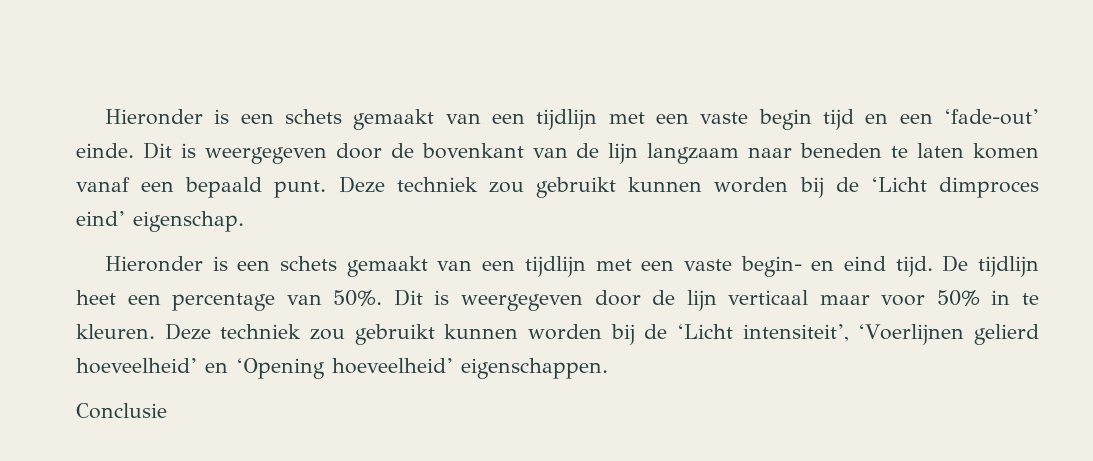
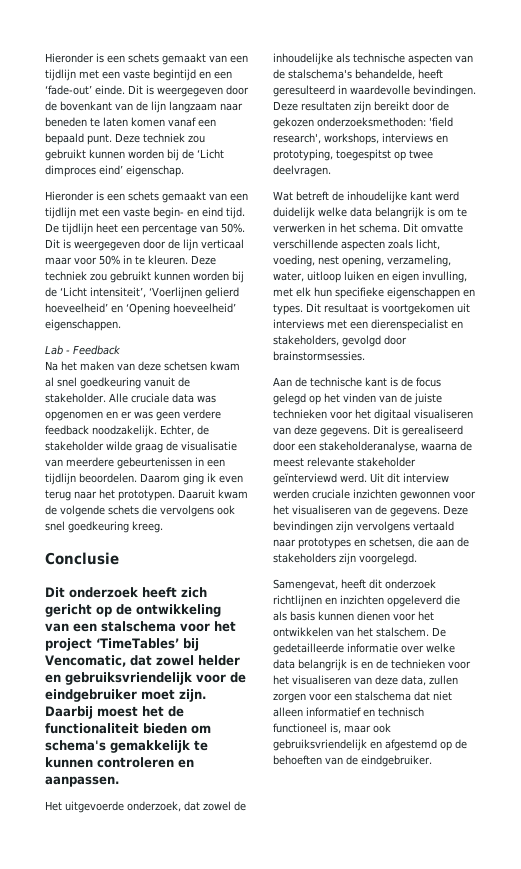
- Hieronder is een schets gemaakt van een tijdlijn met een vaste begin tijd en een ‘fade-out’ einde.
+ Hieronder is een schets gemaakt van een tijdlijn met een vaste begintijd en een ‘fade-out’ einde.
+ Lab - Feedback
+ Na het maken van deze schetsen kwam al snel goedkeuring vanuit de stakeholder. Alle cruciale data was opgenomen en er was geen verdere feedback noodzakelijk. Echter, de stakeholder wilde graag de visualisatie van meerdere gebeurtenissen in een tijdlijn beoordelen. Daarom ging ik even terug naar het prototypen. Daaruit kwam de volgende schets die vervolgens ook snel goedkeuring kreeg.
  Conclusie
+ Dit onderzoek heeft zich gericht op de ontwikkeling van een stalschema voor het project ‘TimeTables’ bij Vencomatic, dat zowel helder en gebruiksvriendelijk voor de eindgebruiker moet zijn. Daarbij moest het de functionaliteit bieden om schema's gemakkelijk te kunnen controleren en aanpassen.
+ Het uitgevoerde onderzoek, dat zowel de inhoudelijke als technische aspecten van de stalschema's behandelde, heeft geresulteerd in waardevolle bevindingen. Deze resultaten zijn bereikt door de gekozen onderzoeksmethoden: 'field research', workshops, interviews en prototyping, toegespitst op twee deelvragen.
+ Wat betreft de inhoudelijke kant werd duidelijk welke data belangrijk is om te verwerken in het schema. Dit omvatte verschillende aspecten zoals licht, voeding, nest opening, verzameling, water, uitloop luiken en eigen invulling, met elk hun specifieke eigenschappen en types. Dit resultaat is voortgekomen uit interviews met een dierenspecialist en stakeholders, gevolgd door brainstormsessies.
+ Aan de technische kant is de focus gelegd op het vinden van de juiste technieken voor het digitaal visualiseren van deze gegevens. Dit is gerealiseerd door een stakeholderanalyse, waarna de meest relevante stakeholder geïnterviewd werd. Uit dit interview werden cruciale inzichten gewonnen voor het visualiseren van de gegevens. Deze bevindingen zijn vervolgens vertaald naar prototypes en schetsen, die aan de stakeholders zijn voorgelegd.
+ Samengevat, heeft dit onderzoek richtlijnen en inzichten opgeleverd die als basis kunnen dienen voor het ontwikkelen van het stalschem. De gedetailleerde informatie over welke data belangrijk is en de technieken voor het visualiseren van deze data, zullen zorgen voor een stalschema dat niet alleen informatief en technisch functioneel is, maar ook gebruiksvriendelijk en afgestemd op de behoeften van de eindgebruiker.

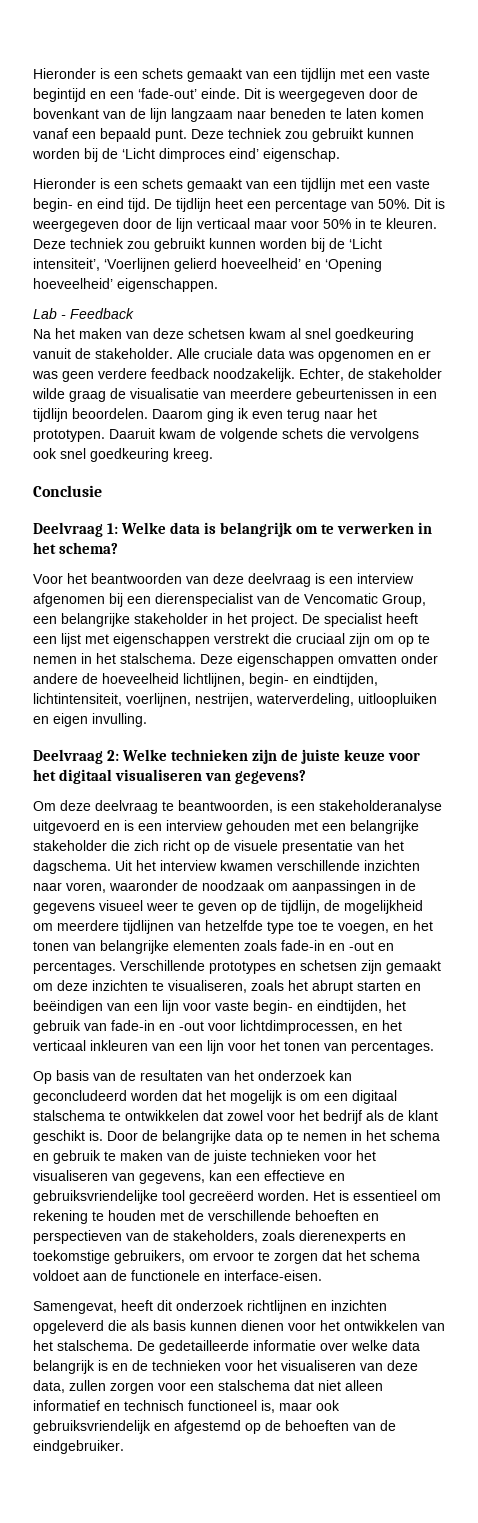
- Dit onderzoek heeft zich gericht op de ontwikkeling van een stalschema voor het project ‘TimeTables’ bij Vencomatic, dat zowel helder en gebruiksvriendelijk voor de eindgebruiker moet zijn. Daarbij moest het de functionaliteit bieden om schema's gemakkelijk te kunnen controleren en aanpassen.
- Het uitgevoerde onderzoek, dat zowel de inhoudelijke als technische aspecten van de stalschema's behandelde, heeft geresulteerd in waardevolle bevindingen. Deze resultaten zijn bereikt door de gekozen onderzoeksmethoden: 'field research', workshops, interviews en prototyping, toegespitst op twee deelvragen.
- Wat betreft de inhoudelijke kant werd duidelijk welke data belangrijk is om te verwerken in het schema. Dit omvatte verschillende aspecten zoals licht, voeding, nest opening, verzameling, water, uitloop luiken en eigen invulling, met elk hun specifieke eigenschappen en types. Dit resultaat is voortgekomen uit interviews met een dierenspecialist en stakeholders, gevolgd door brainstormsessies.
- Aan de technische kant is de focus gelegd op het vinden van de juiste technieken voor het digitaal visualiseren van deze gegevens. Dit is gerealiseerd door een stakeholderanalyse, waarna de meest relevante stakeholder geïnterviewd werd. Uit dit interview werden cruciale inzichten gewonnen voor het visualiseren van de gegevens. Deze bevindingen zijn vervolgens vertaald naar prototypes en schetsen, die aan de stakeholders zijn voorgelegd.
+ Deelvraag 1: Welke data is belangrijk om te verwerken in het schema?
+ Voor het beantwoorden van deze deelvraag is een interview afgenomen bij een dierenspecialist van de Vencomatic Group, een belangrijke stakeholder in het project. De specialist heeft een lijst met eigenschappen verstrekt die cruciaal zijn om op te nemen in het stalschema. Deze eigenschappen omvatten onder andere de hoeveelheid lichtlijnen, begin- en eindtijden, lichtintensiteit, voerlijnen, nestrijen, waterverdeling, uitloopluiken en eigen invulling.
+ Deelvraag 2: Welke technieken zijn de juiste keuze voor het digitaal visualiseren van gegevens?
+ Om deze deelvraag te beantwoorden, is een stakeholderanalyse uitgevoerd en is een interview gehouden met een belangrijke stakeholder die zich richt op de visuele presentatie van het dagschema. Uit het interview kwamen verschillende inzichten naar voren, waaronder de noodzaak om aanpassingen in de gegevens visueel weer te geven op de tijdlijn, de mogelijkheid om meerdere tijdlijnen van hetzelfde type toe te voegen, en het tonen van belangrijke elementen zoals fade-in en -out en percentages. Verschillende prototypes en schetsen zijn gemaakt om deze inzichten te visualiseren, zoals het abrupt starten en beëindigen van een lijn voor vaste begin- en eindtijden, het gebruik van fade-in en -out voor lichtdimprocessen, en het verticaal inkleuren van een lijn voor het tonen van percentages.
+ Op basis van de resultaten van het onderzoek kan geconcludeerd worden dat het mogelijk is om een digitaal stalschema te ontwikkelen dat zowel voor het bedrijf als de klant geschikt is. Door de belangrijke data op te nemen in het schema en gebruik te maken van de juiste technieken voor het visualiseren van gegevens, kan een effectieve en gebruiksvriendelijke tool gecreëerd worden. Het is essentieel om rekening te houden met de verschillende behoeften en perspectieven van de stakeholders, zoals dierenexperts en toekomstige gebruikers, om ervoor te zorgen dat het schema voldoet aan de functionele en interface-eisen.
- Samengevat, heeft dit onderzoek richtlijnen en inzichten opgeleverd die als basis kunnen dienen voor het ontwikkelen van het stalschem.
+ Samengevat, heeft dit onderzoek richtlijnen en inzichten opgeleverd die als basis kunnen dienen voor het ontwikkelen van het stalschema.

